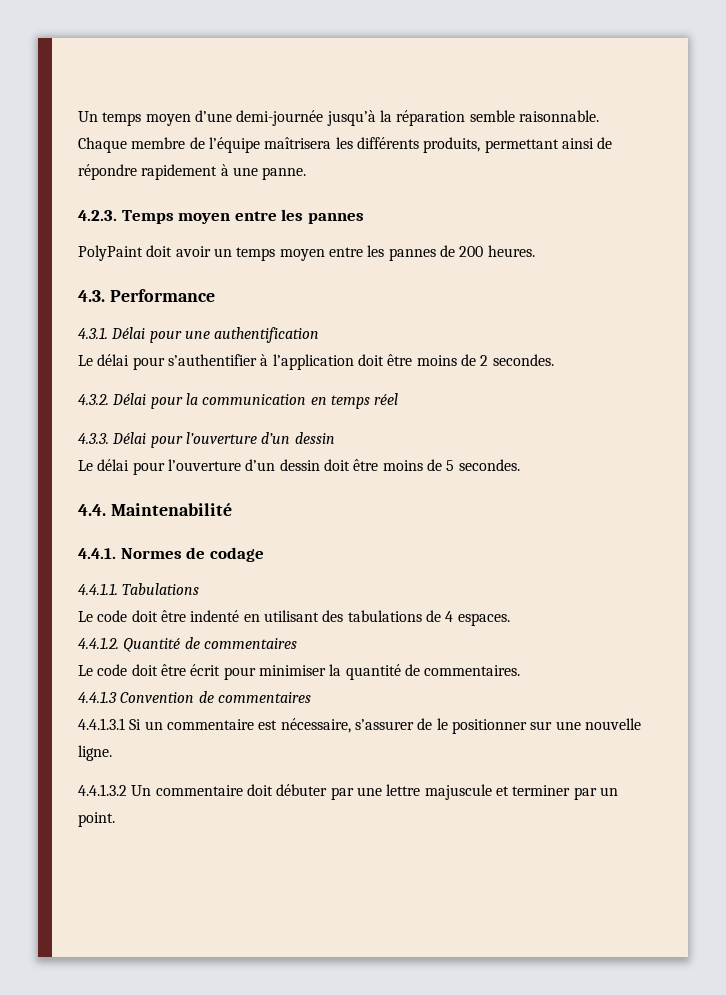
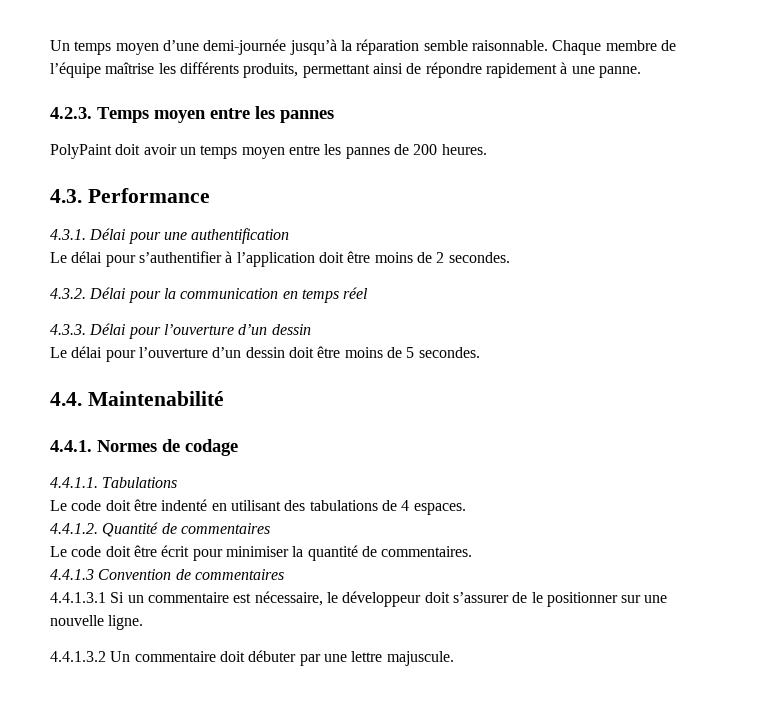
- Chaque membre de l’équipe maîtrisera les différents produits, permettant ainsi de répondre rapidement à une panne.
+ Chaque membre de l’équipe maîtrise les différents produits, permettant ainsi de répondre rapidement à une panne.
- 4.4.1.3.1 Si un commentaire est nécessaire, s’assurer de le positionner sur une nouvelle ligne.
+ 4.4.1.3.1 Si un commentaire est nécessaire, le développeur doit s’assurer de le positionner sur une nouvelle ligne.
- 4.4.1.3.2 Un commentaire doit débuter par une lettre majuscule et terminer par un point.
+ 4.4.1.3.2 Un commentaire doit débuter par une lettre majuscule.

